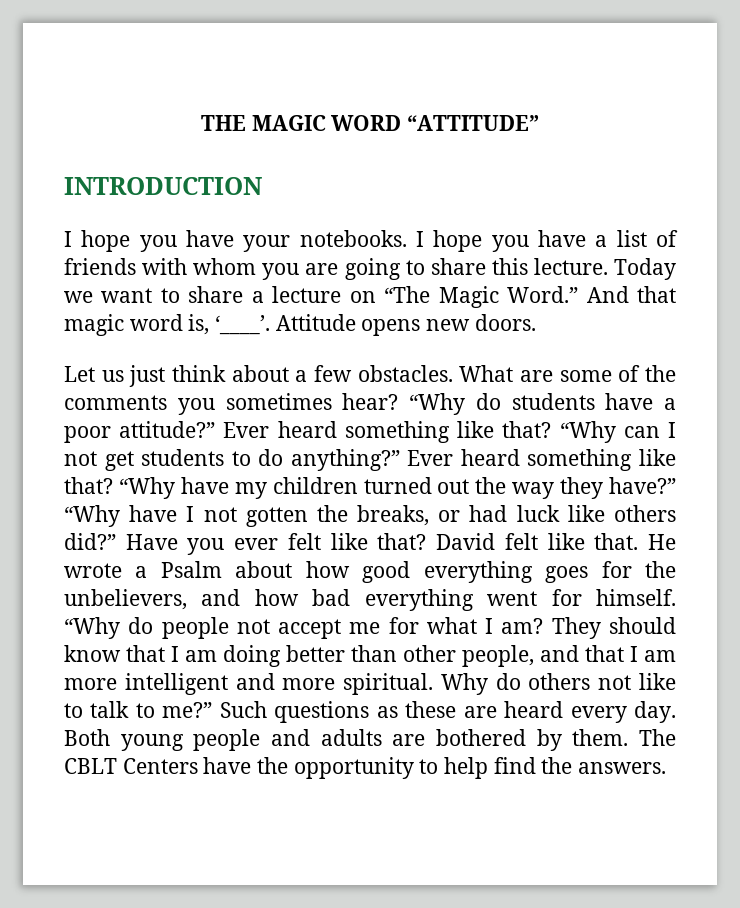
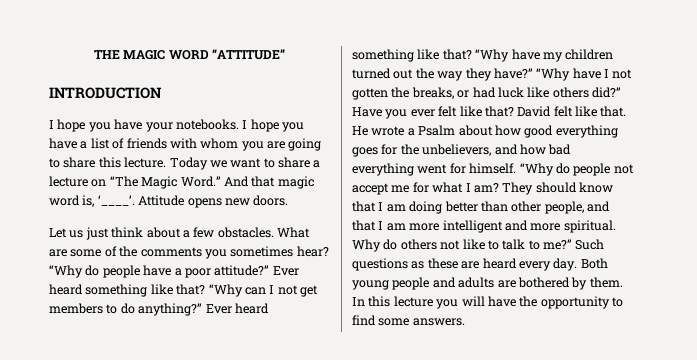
- “Why do students have a poor attitude?”
+ “Why do people have a poor attitude?”
- “Why can I not get students to do anything?”
+ “Why can I not get members to do anything?”
- The CBLT Centers have the opportunity to help find the answers.
+ In this lecture you will have the opportunity to find some answers.

